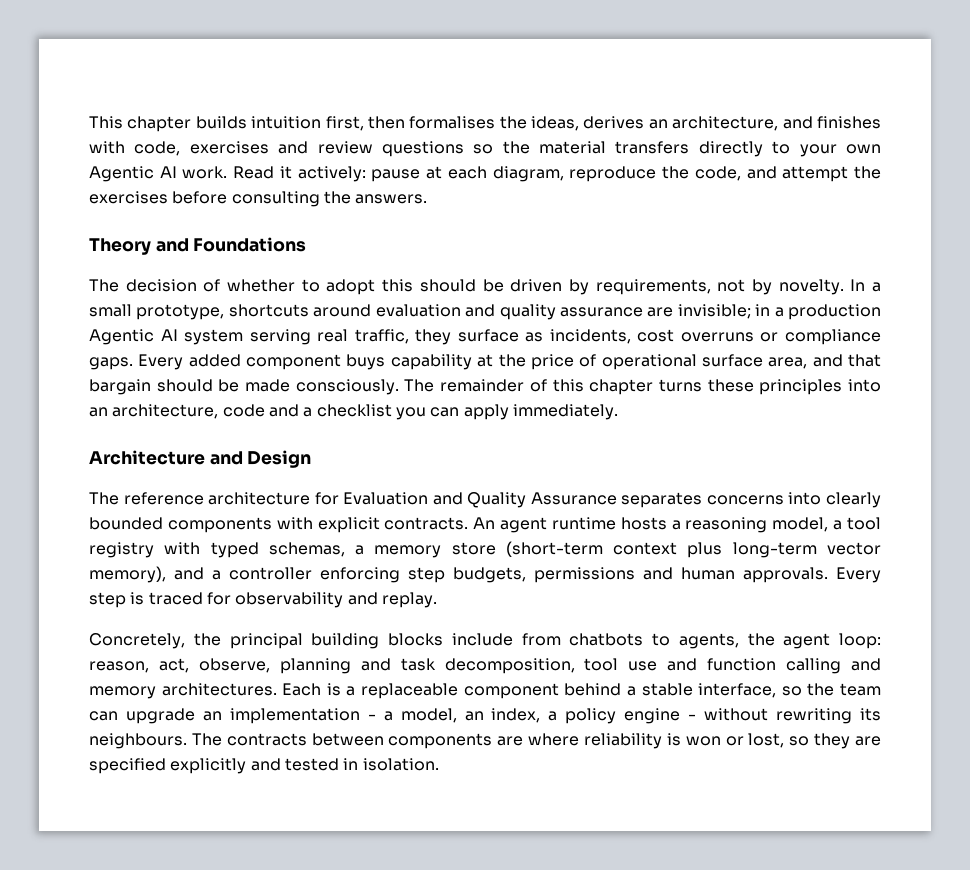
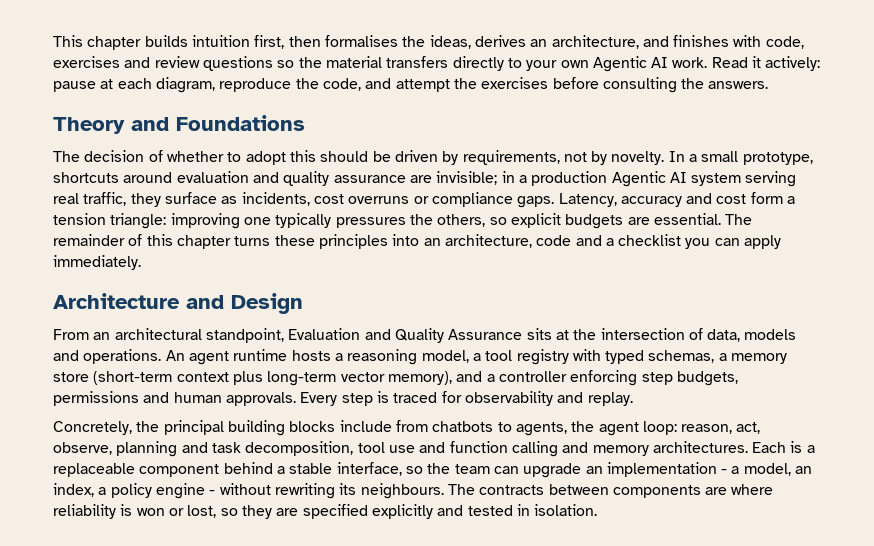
- Every added component buys capability at the price of operational surface area, and that bargain should be made consciously.
+ Latency, accuracy and cost form a tension triangle: improving one typically pressures the others, so explicit budgets are essential.
- The reference architecture for Evaluation and Quality Assurance separates concerns into clearly bounded components with explicit contracts.
+ From an architectural standpoint, Evaluation and Quality Assurance sits at the intersection of data, models and operations.

